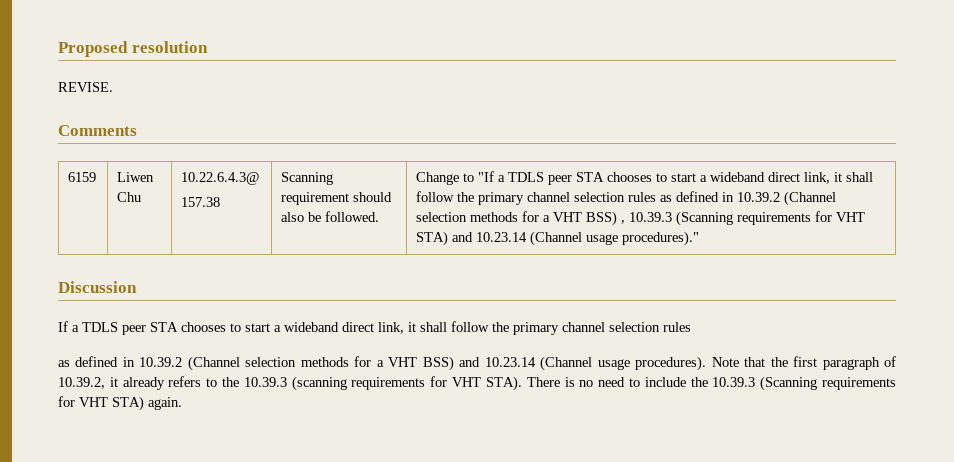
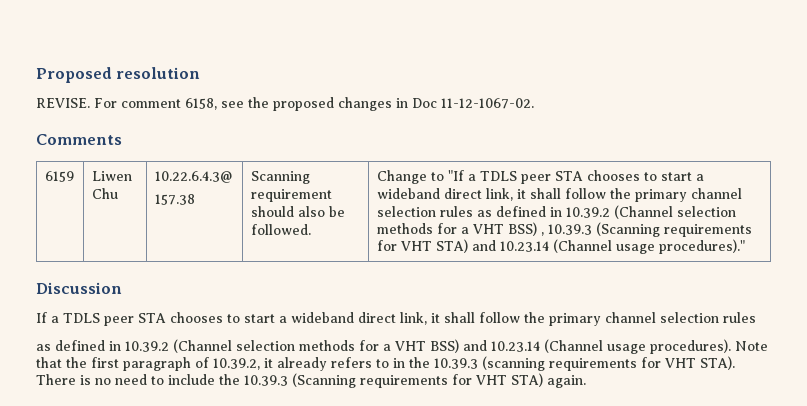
+ For comment 6158, see the proposed changes in Doc 11-12-1067-02.
- Note that the first paragraph of 10.39.2, it already refers to the 10.39.3 (scanning requirements for VHT STA).
+ Note that the first paragraph of 10.39.2, it already refers to in the 10.39.3 (scanning requirements for VHT STA).

